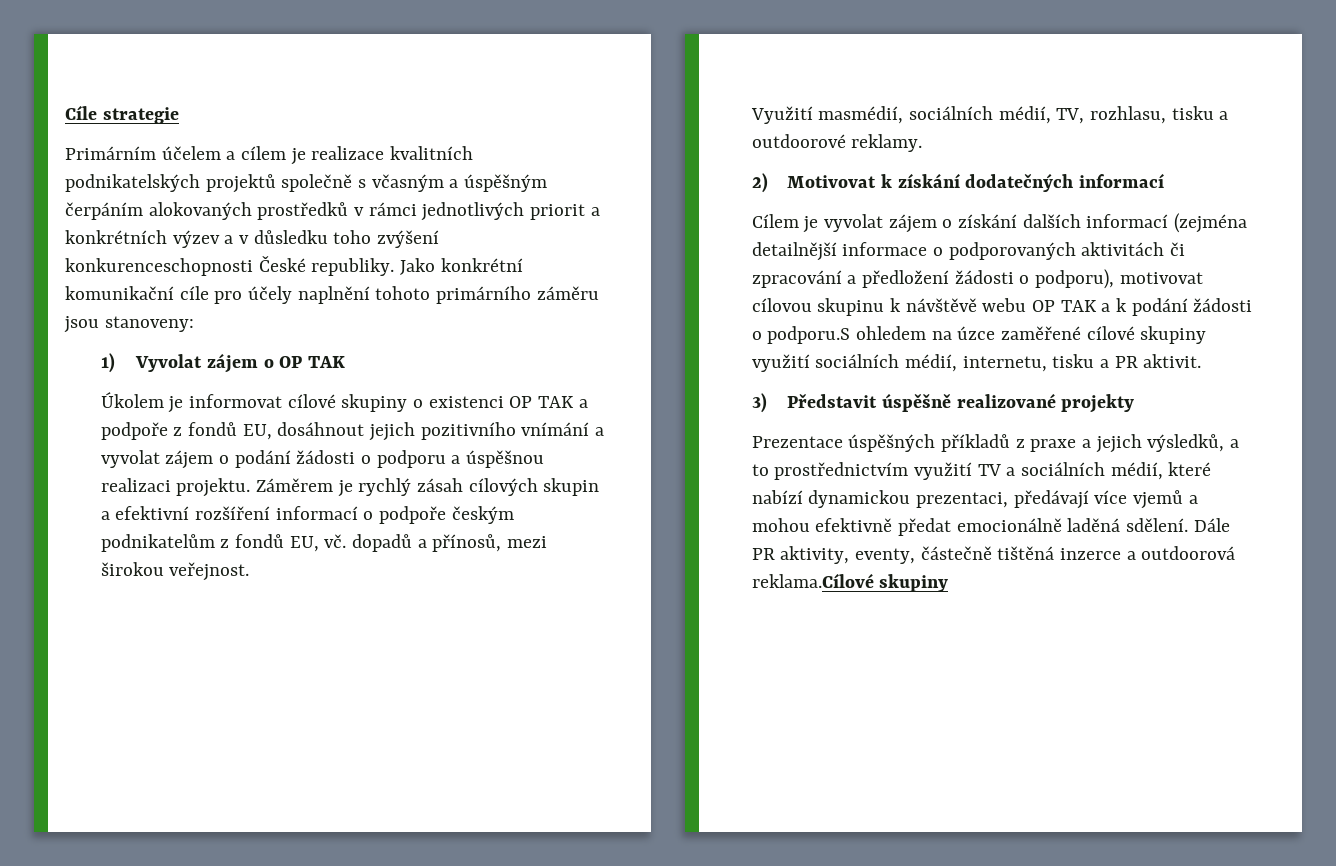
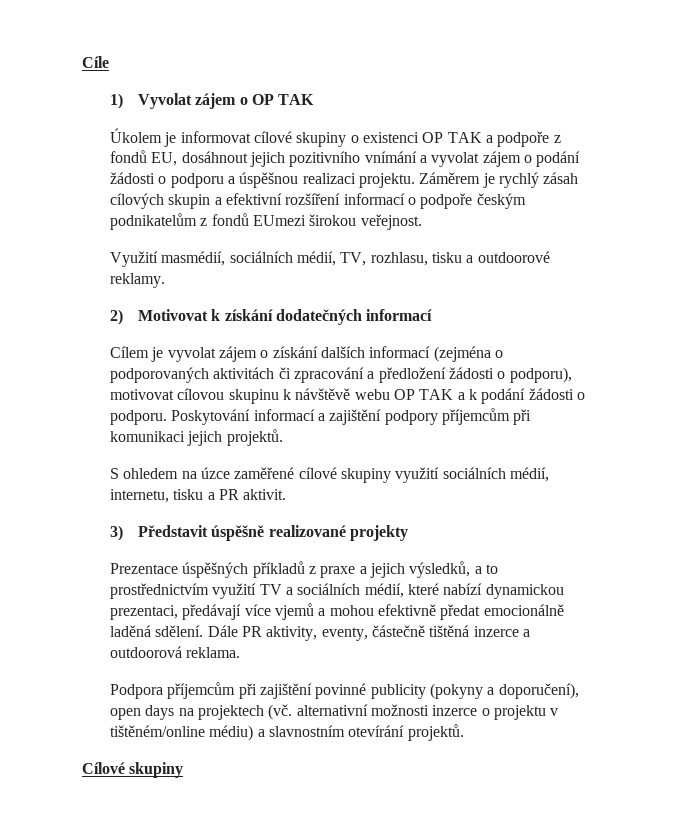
- Cíle strategie
- Primárním účelem a cílem je realizace kvalitních podnikatelských projektů společně s včasným a úspěšným čerpáním alokovaných prostředků v rámci jednotlivých priorit a konkrétních výzev a v důsledku toho zvýšení konkurenceschopnosti České republiky. Jako konkrétní komunikační cíle pro účely naplnění tohoto primárního záměru jsou stanoveny:
+ Cíle
- Záměrem je rychlý zásah cílových skupin a efektivní rozšíření informací o podpoře českým podnikatelům z fondů EU, vč. dopadů a přínosů, mezi širokou veřejnost.
+ Záměrem je rychlý zásah cílových skupin a efektivní rozšíření informací o podpoře českým podnikatelům z fondů EUmezi širokou veřejnost.
- Cílem je vyvolat zájem o získání dalších informací (zejména detailnější informace o podporovaných aktivitách či zpracování a předložení žádosti o podporu), motivovat cílovou skupinu k návštěvě webu OP TAK a k podání žádosti o podporu.S ohledem na úzce zaměřené cílové skupiny využití sociálních médií, internetu, tisku a PR aktivit.
+ Cílem je vyvolat zájem o získání dalších informací (zejména o podporovaných aktivitách či zpracování a předložení žádosti o podporu), motivovat cílovou skupinu k návštěvě webu OP TAK a k podání žádosti o podporu. Poskytování informací a zajištění podpory příjemcům při komunikaci jejich projektů.
+ S ohledem na úzce zaměřené cílové skupiny využití sociálních médií, internetu, tisku a PR aktivit.
- Dále PR aktivity, eventy, částečně tištěná inzerce a outdoorová reklama.Cílové skupiny
+ Dále PR aktivity, eventy, částečně tištěná inzerce a outdoorová reklama.
+ Podpora příjemcům při zajištění povinné publicity (pokyny a doporučení), open days na projektech (vč. alternativní možnosti inzerce o projektu v tištěném/online médiu) a slavnostním otevírání projektů.
+ Cílové skupiny

